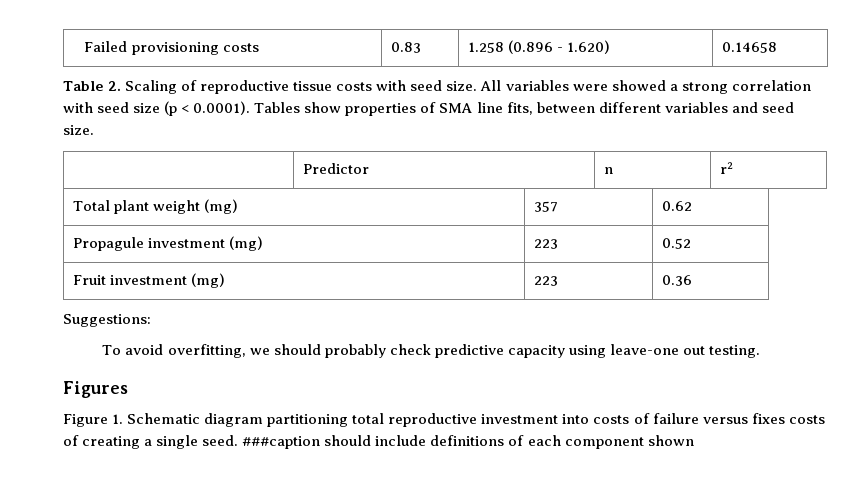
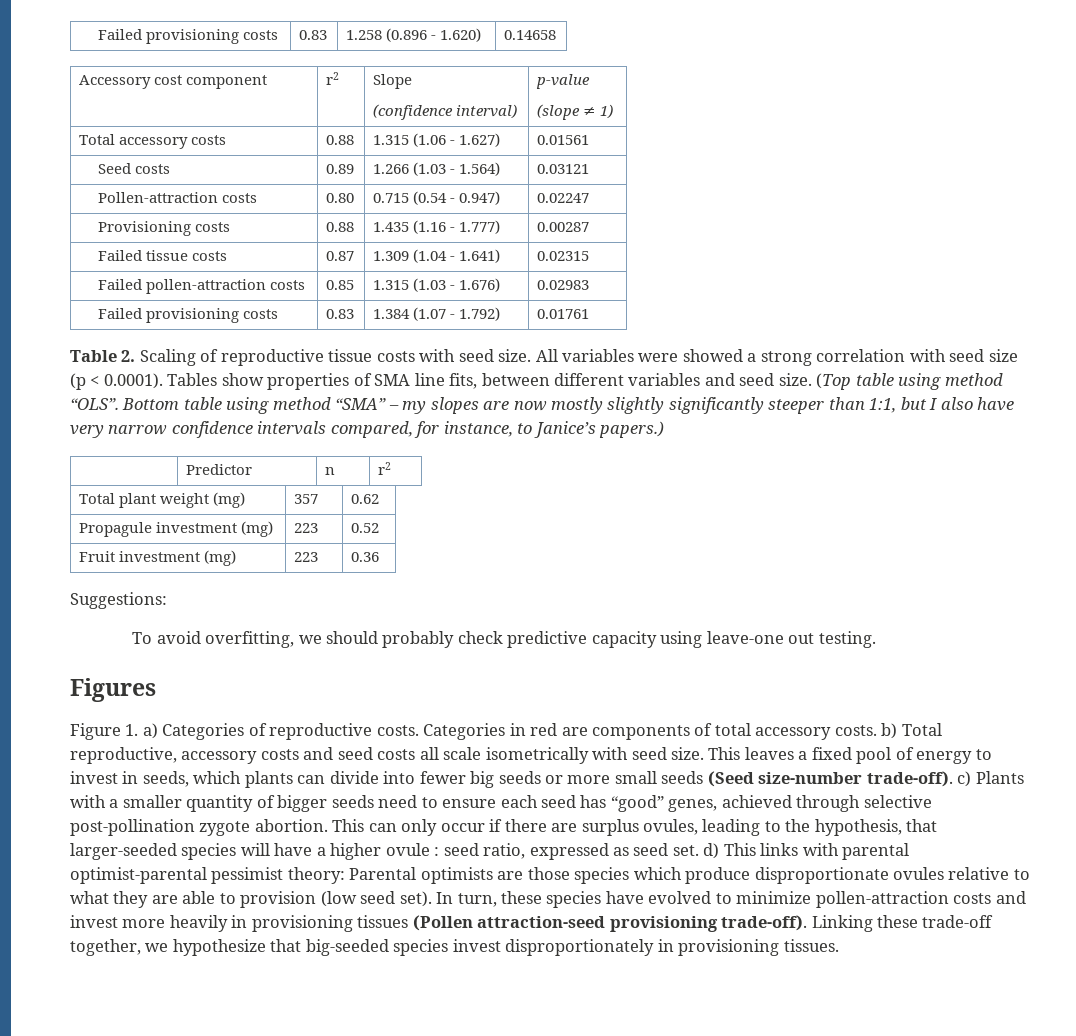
+ Accessory cost component | r2 | Slope
+ (confidence interval) | p-value
+ (slope ≠ 1)
+ Total accessory costs | 0.88 | 1.315 (1.06 - 1.627) | 0.01561
+ Seed costs | 0.89 | 1.266 (1.03 - 1.564) | 0.03121
+ Pollen-attraction costs | 0.80 | 0.715 (0.54 - 0.947) | 0.02247
+ Provisioning costs | 0.88 | 1.435 (1.16 - 1.777) | 0.00287
+ Failed tissue costs | 0.87 | 1.309 (1.04 - 1.641) | 0.02315
+ Failed pollen-attraction costs | 0.85 | 1.315 (1.03 - 1.676) | 0.02983
+ Failed provisioning costs | 0.83 | 1.384 (1.07 - 1.792) | 0.01761
+ (Top table using method “OLS”. Bottom table using method “SMA” – my slopes are now mostly slightly significantly steeper than 1:1, but I also have very narrow confidence intervals compared, for instance, to Janice’s papers.)
- Figure 1. Schematic diagram partitioning total reproductive investment into costs of failure versus fixes costs of creating a single seed. ###caption should include definitions of each component shown
+ Figure 1. a) Categories of reproductive costs. Categories in red are components of total accessory costs. b) Total reproductive, accessory costs and seed costs all scale isometrically with seed size. This leaves a fixed pool of energy to invest in seeds, which plants can divide into fewer big seeds or more small seeds (Seed size-number trade-off). c) Plants with a smaller quantity of bigger seeds need to ensure each seed has “good” genes, achieved through selective post-pollination zygote abortion. This can only occur if there are surplus ovules, leading to the hypothesis, that larger-seeded species will have a higher ovule : seed ratio, expressed as seed set. d) This links with parental optimist-parental pessimist theory: Parental optimists are those species which produce disproportionate ovules relative to what they are able to provision (low seed set). In turn, these species have evolved to minimize pollen-attraction costs and invest more heavily in provisioning tissues (Pollen attraction-seed provisioning trade-off). Linking these trade-off together, we hypothesize that big-seeded species invest disproportionately in provisioning tissues.

